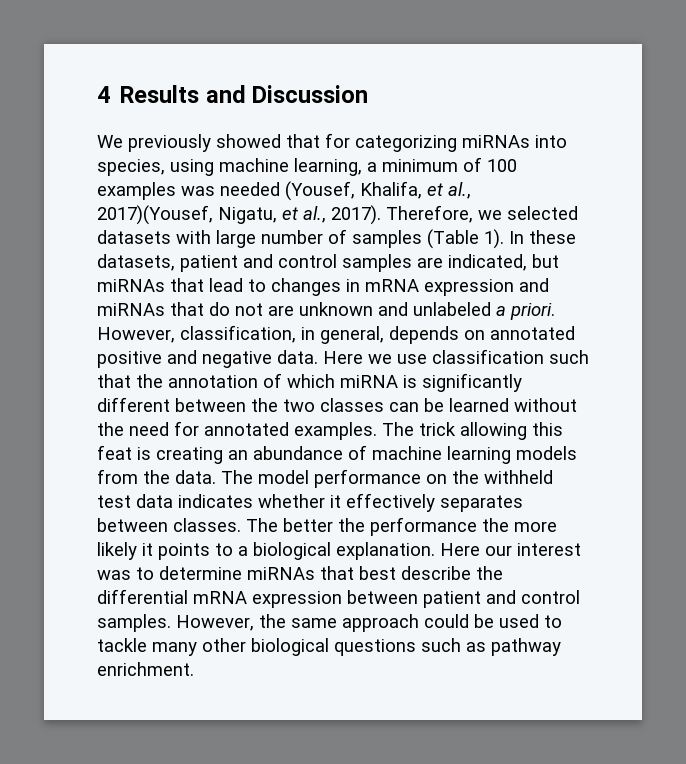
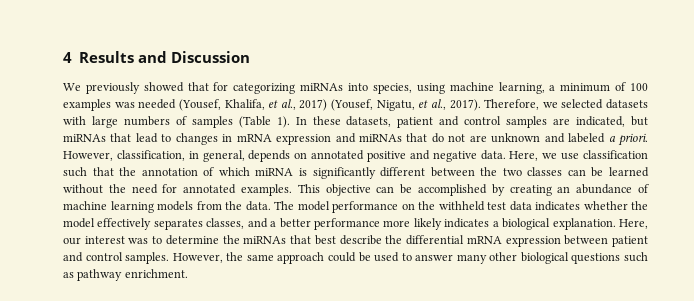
- We previously showed that for categorizing miRNAs into species, using machine learning, a minimum of 100 examples was needed (Yousef, Khalifa, et al., 2017)(Yousef, Nigatu, et al., 2017).
+ We previously showed that for categorizing miRNAs into species, using machine learning, a minimum of 100 examples was needed (Yousef, Khalifa, et al., 2017) (Yousef, Nigatu, et al., 2017).
- Therefore, we selected datasets with large number of samples (Table 1).
+ Therefore, we selected datasets with large numbers of samples (Table 1).
- In these datasets, patient and control samples are indicated, but miRNAs that lead to changes in mRNA expression and miRNAs that do not are unknown and unlabeled a priori.
+ In these datasets, patient and control samples are indicated, but miRNAs that lead to changes in mRNA expression and miRNAs that do not are unknown and labeled a priori.
- Here we use classification such that the annotation of which miRNA is significantly different between the two classes can be learned without the need for annotated examples.
+ Here, we use classification such that the annotation of which miRNA is significantly different between the two classes can be learned without the need for annotated examples.
- The trick allowing this feat is creating an abundance of machine learning models from the data.
+ This objective can be accomplished by creating an abundance of machine learning models from the data.
- The model performance on the withheld test data indicates whether it effectively separates between classes. The better the performance the more likely it points to a biological explanation.
+ The model performance on the withheld test data indicates whether the model effectively separates classes, and a better performance more likely indicates a biological explanation.
- Here our interest was to determine miRNAs that best describe the differential mRNA expression between patient and control samples.
+ Here, our interest was to determine the miRNAs that best describe the differential mRNA expression between patient and control samples.
- However, the same approach could be used to tackle many other biological questions such as pathway enrichment.
+ However, the same approach could be used to answer many other biological questions such as pathway enrichment.

